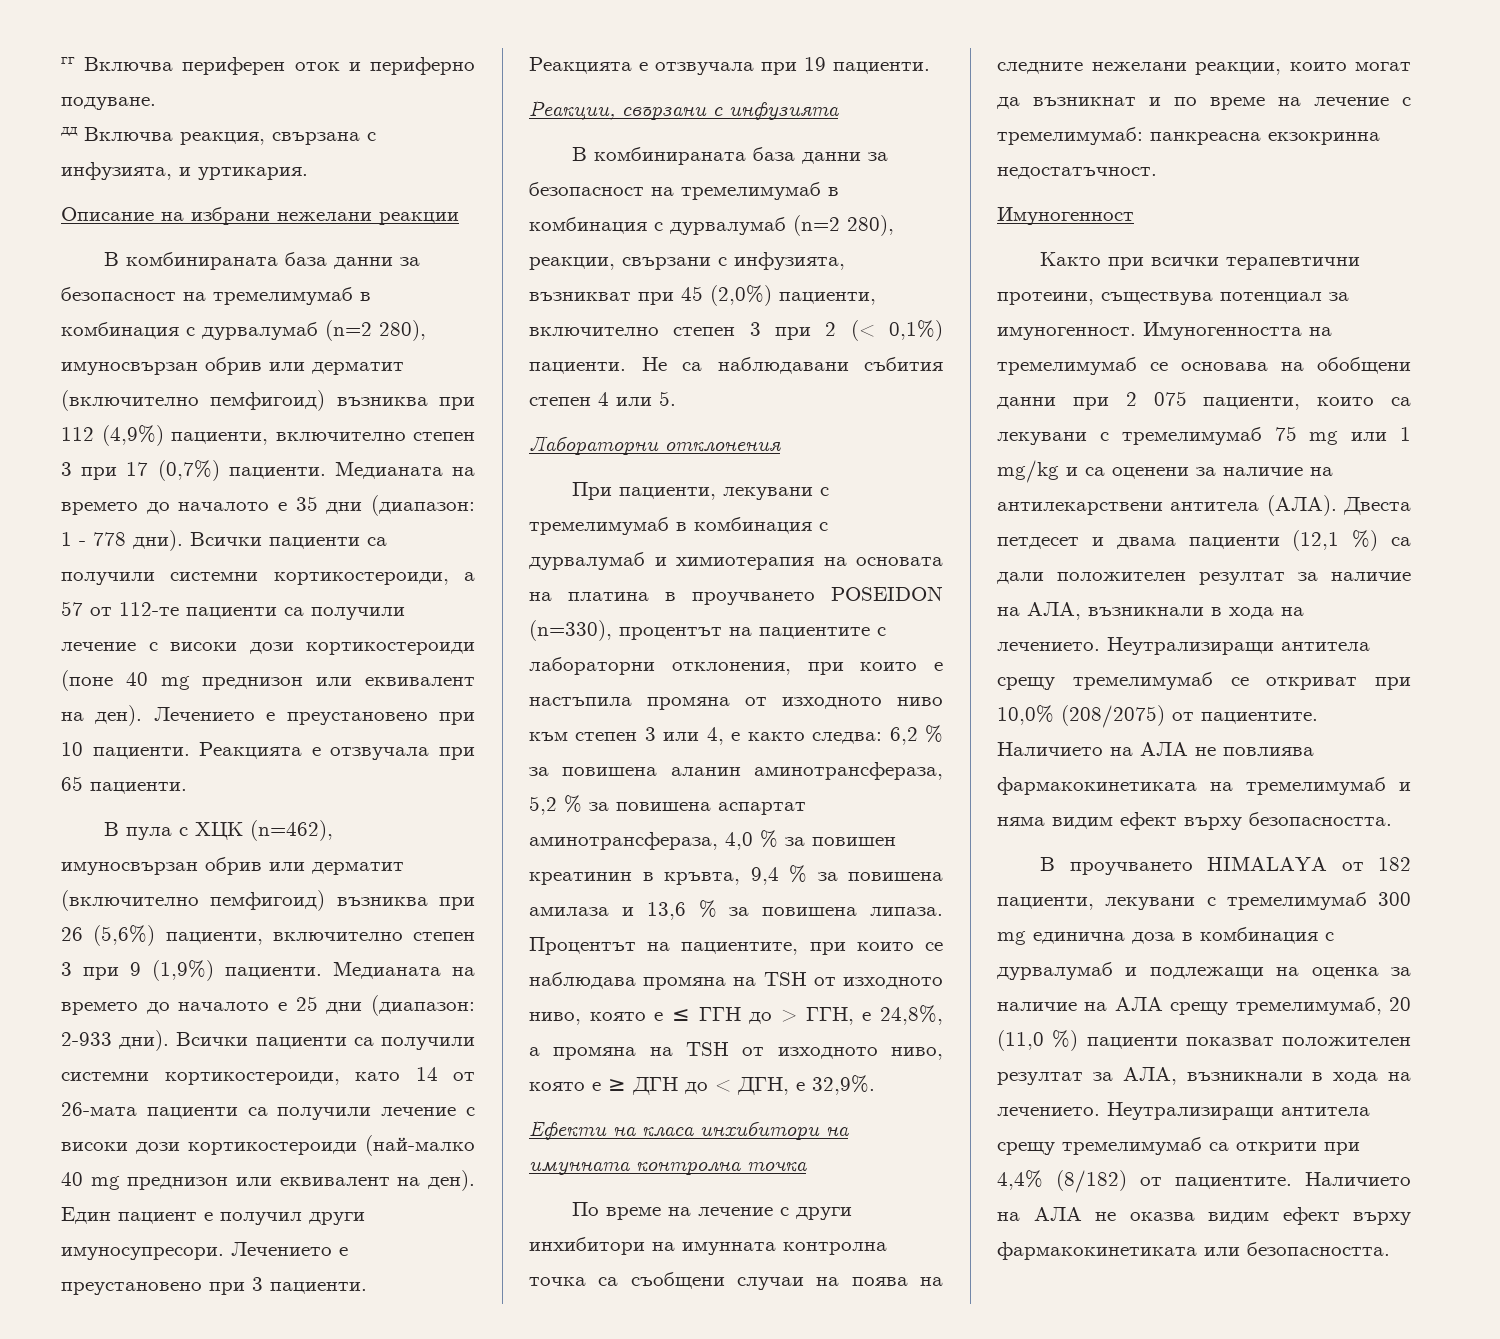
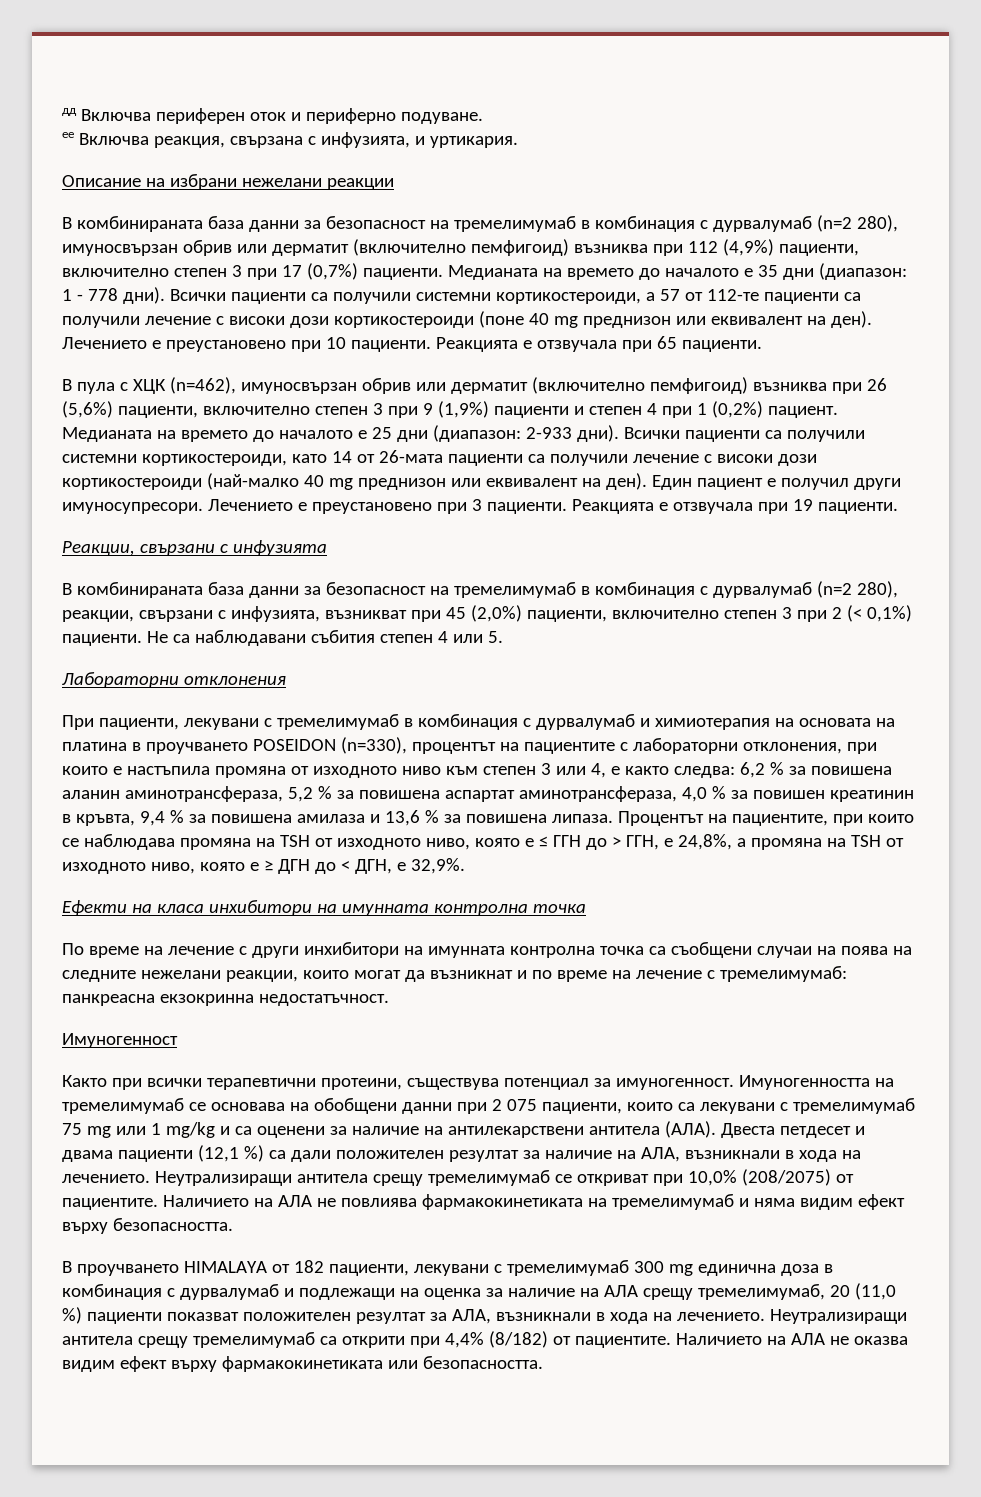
- гг Включва периферен оток и периферно подуване.
+ дд Включва периферен оток и периферно подуване.
- дд Включва реакция, свързана с инфузията, и уртикария.
+ ее Включва реакция, свързана с инфузията, и уртикария.
- В пула с ХЦК (n=462), имуносвързан обрив или дерматит (включително пемфигоид) възниква при 26 (5,6%) пациенти, включително степен 3 при 9 (1,9%) пациенти.
+ В пула с ХЦК (n=462), имуносвързан обрив или дерматит (включително пемфигоид) възниква при 26 (5,6%) пациенти, включително степен 3 при 9 (1,9%) пациенти и степен 4 при 1 (0,2%) пациент.

